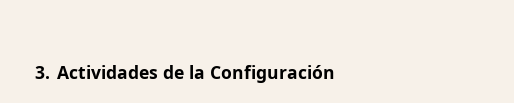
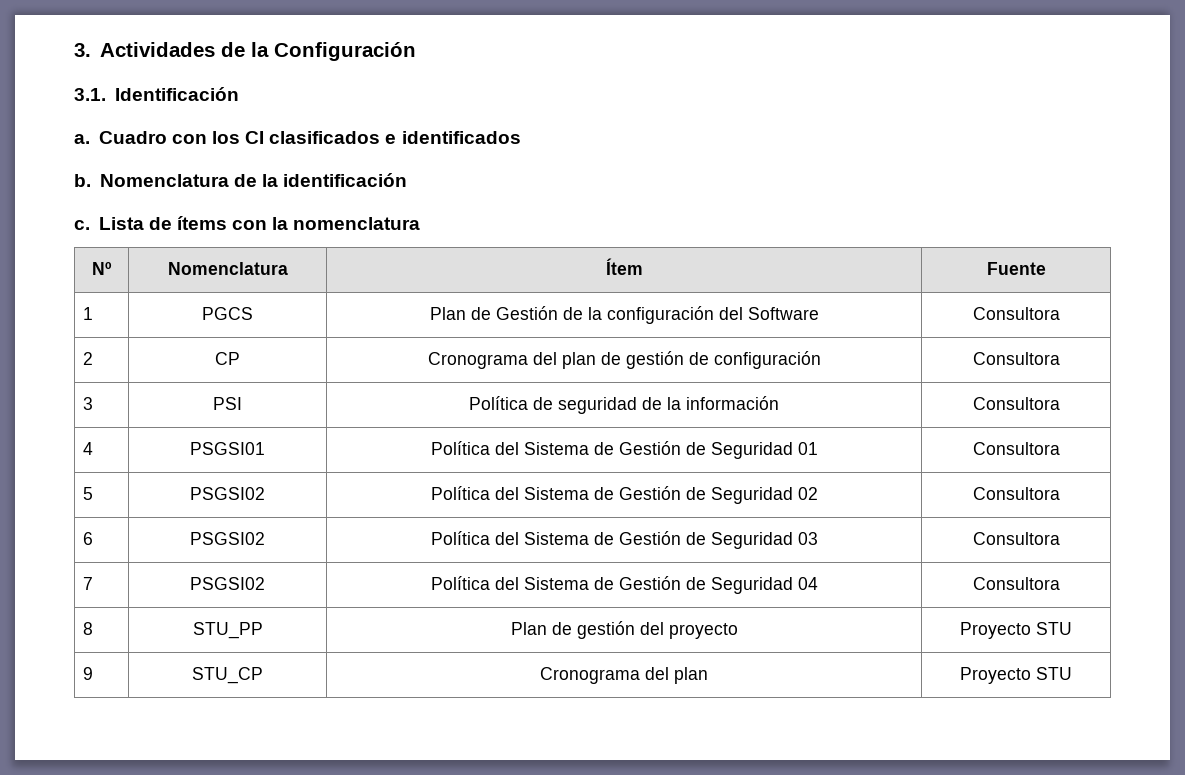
+ 3.1. Identificación
+ a. Cuadro con los CI clasificados e identificados
+ b. Nomenclatura de la identificación
+ c. Lista de ítems con la nomenclatura
+ Nº | Nomenclatura | Ítem | Fuente
+ 1 | PGCS | Plan de Gestión de la configuración del Software | Consultora
+ 2 | CP | Cronograma del plan de gestión de configuración | Consultora
+ 3 | PSI | Política de seguridad de la información | Consultora
+ 4 | PSGSI01 | Política del Sistema de Gestión de Seguridad 01 | Consultora
+ 5 | PSGSI02 | Política del Sistema de Gestión de Seguridad 02 | Consultora
+ 6 | PSGSI02 | Política del Sistema de Gestión de Seguridad 03 | Consultora
+ 7 | PSGSI02 | Política del Sistema de Gestión de Seguridad 04 | Consultora
+ 8 | STU_PP | Plan de gestión del proyecto | Proyecto STU
+ 9 | STU_CP | Cronograma del plan | Proyecto STU

